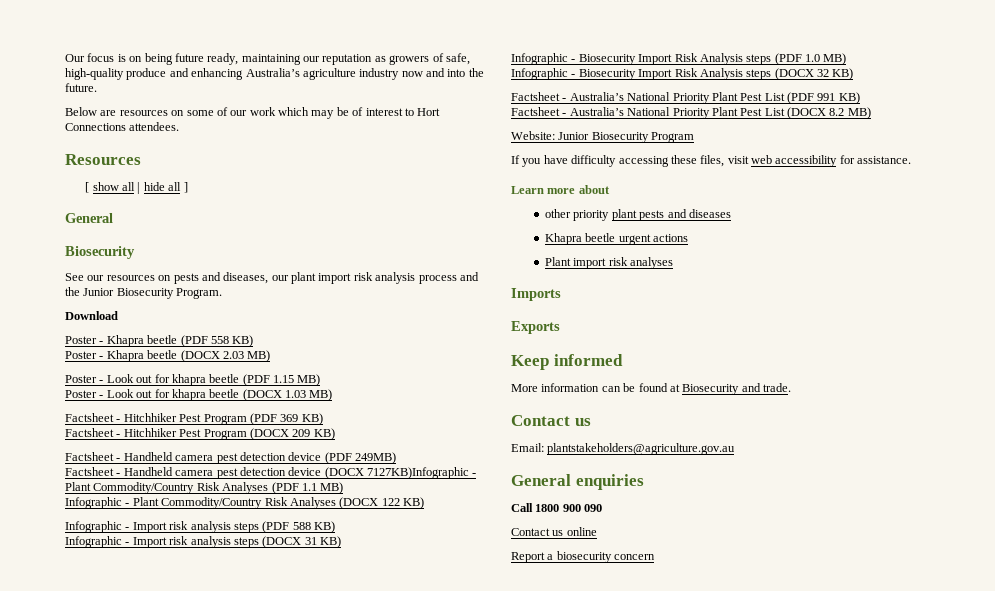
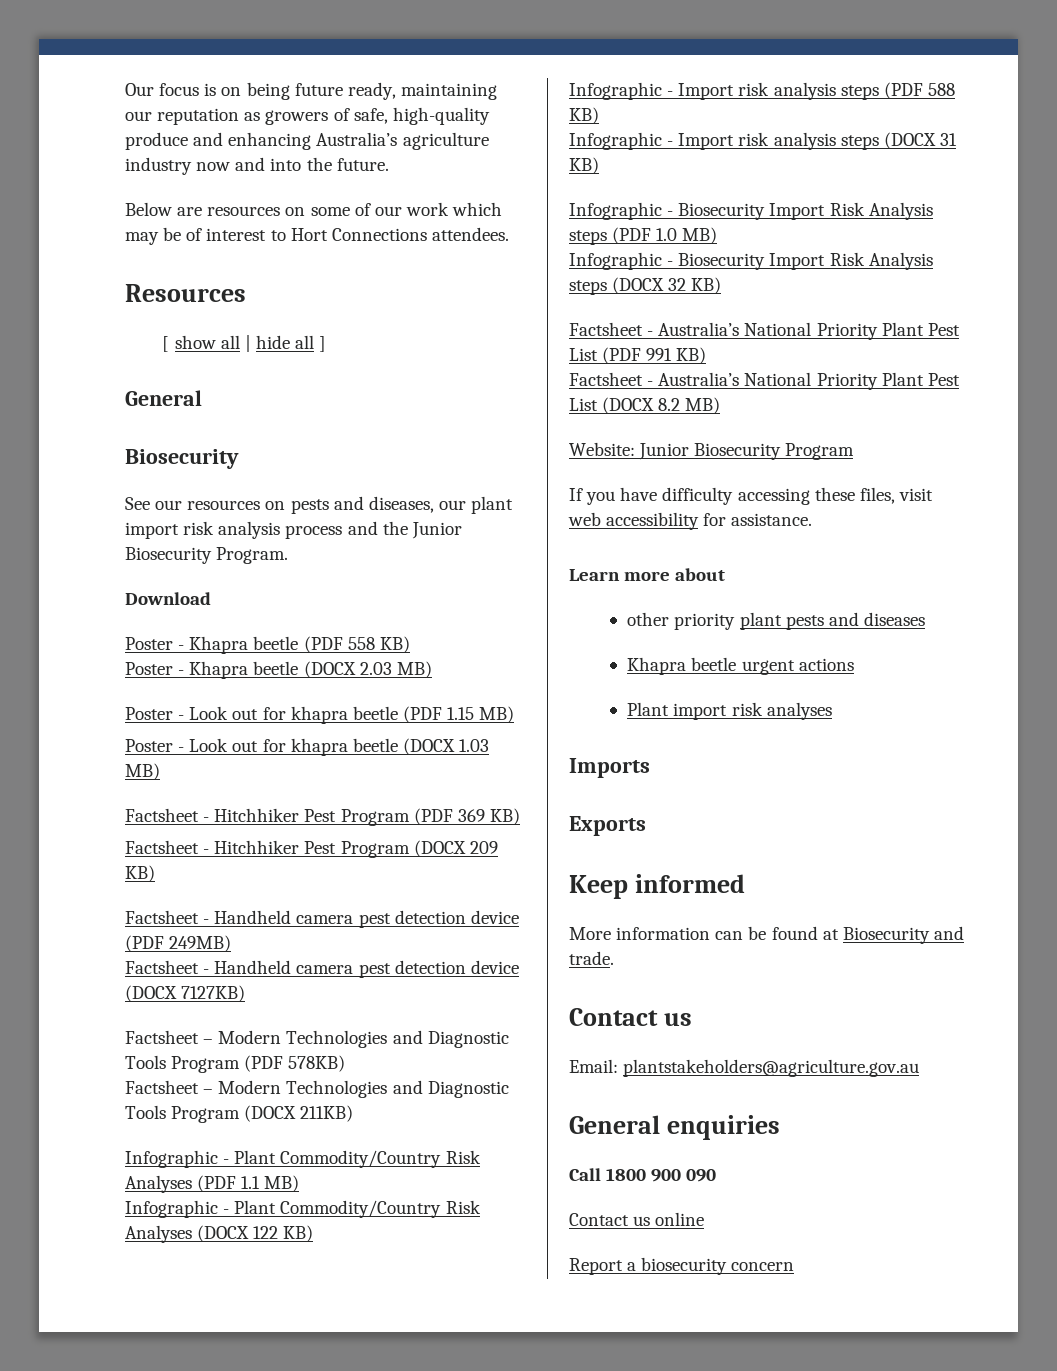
- Factsheet - Handheld camera pest detection device (DOCX 7127KB)Infographic - Plant Commodity/Country Risk Analyses (PDF 1.1 MB)
+ Factsheet - Handheld camera pest detection device (DOCX 7127KB)
+ Factsheet – Modern Technologies and Diagnostic Tools Program (PDF 578KB)
+ Factsheet – Modern Technologies and Diagnostic Tools Program (DOCX 211KB)
+ Infographic - Plant Commodity/Country Risk Analyses (PDF 1.1 MB)

